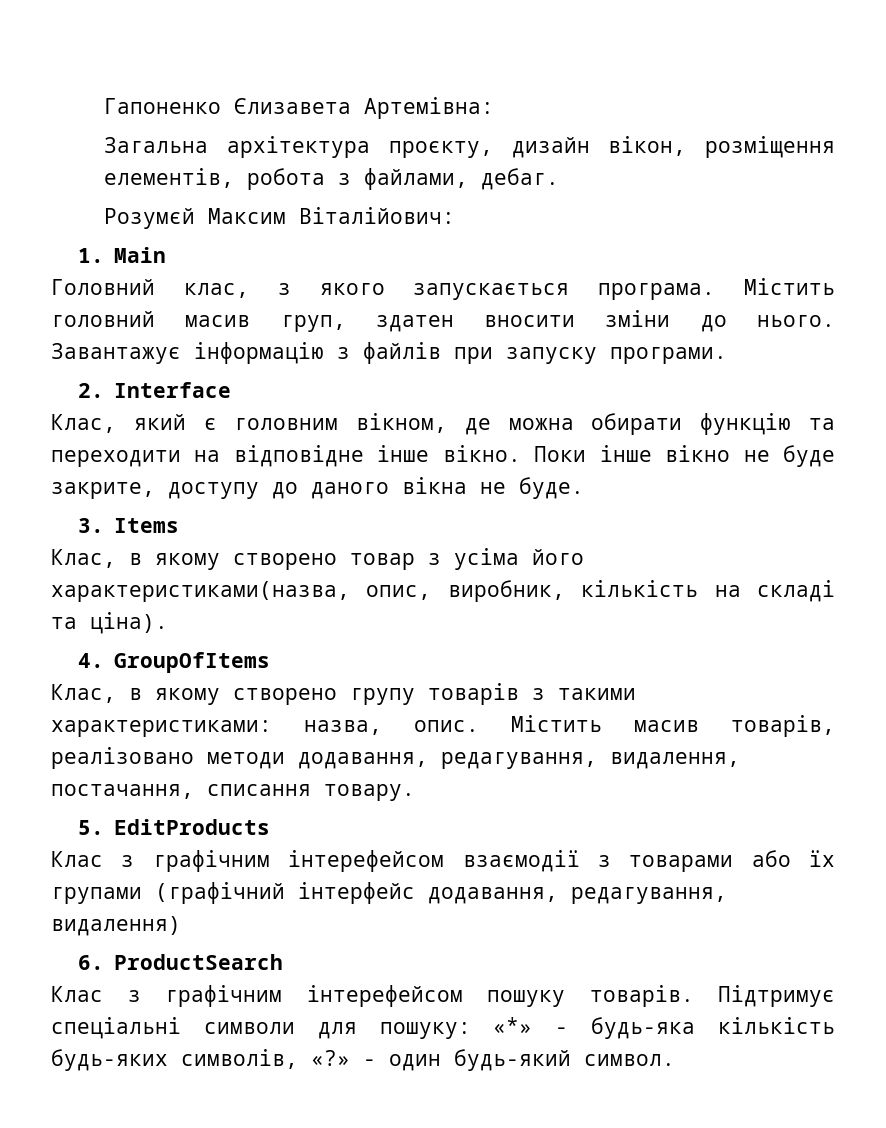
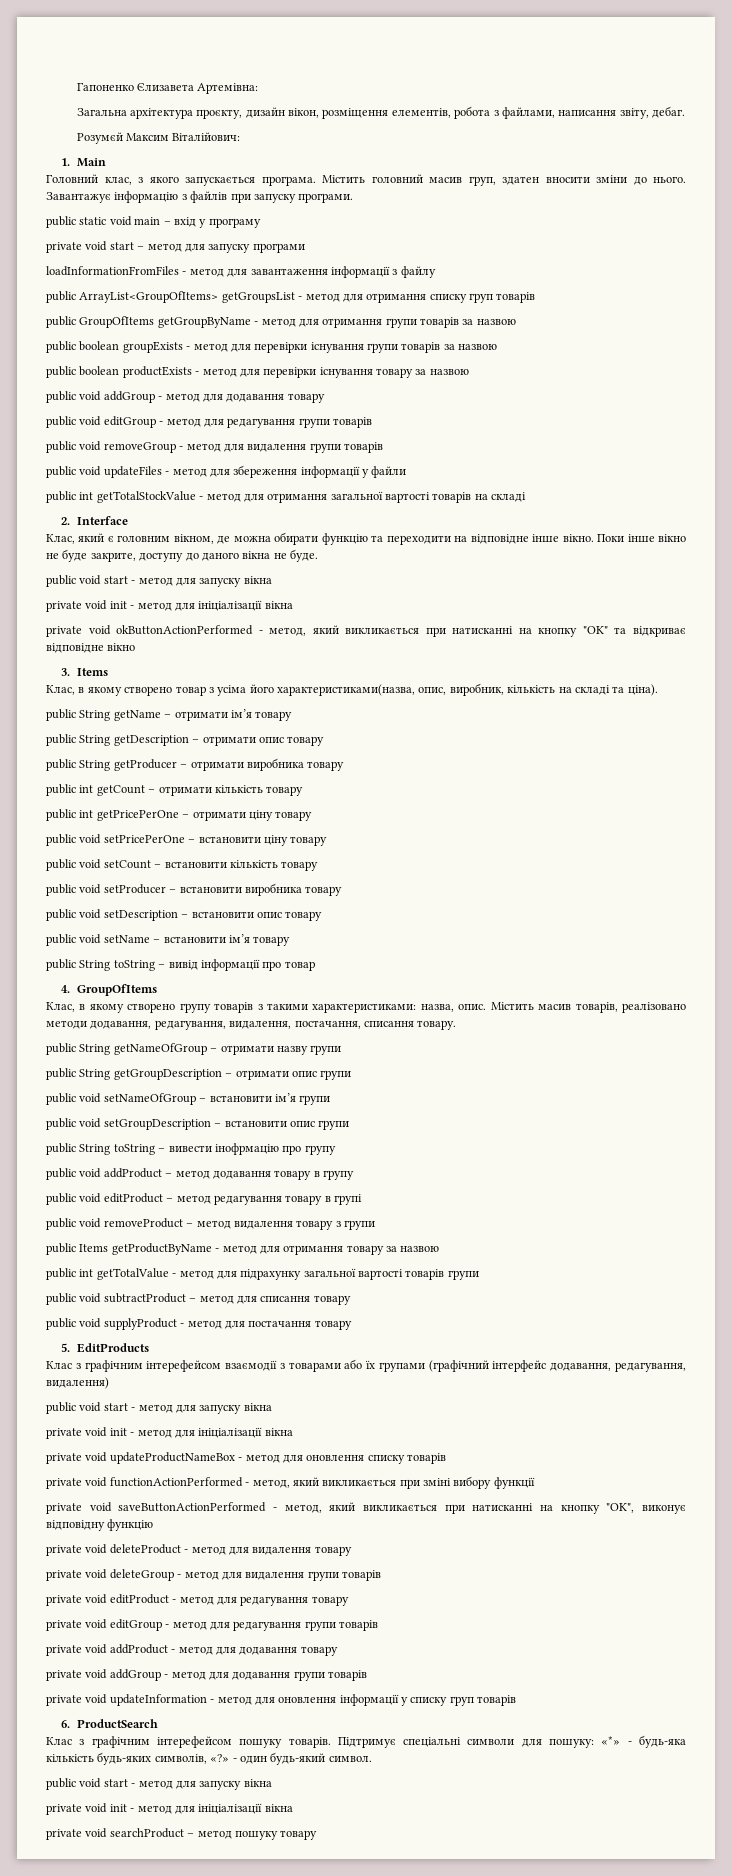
- Загальна архітектура проєкту, дизайн вікон, розміщення елементів, робота з файлами, дебаг.
+ Загальна архітектура проєкту, дизайн вікон, розміщення елементів, робота з файлами, написання звіту, дебаг.
+ public static void main – вхід у програму
+ private void start – метод для запуску програми
+ loadInformationFromFiles - метод для завантаження інформації з файлу
+ public ArrayList<GroupOfItems> getGroupsList - метод для отримання списку груп товарів
+ public GroupOfItems getGroupByName - метод для отримання групи товарів за назвою
+ public boolean groupExists - метод для перевірки існування групи товарів за назвою
+ public boolean productExists - метод для перевірки існування товару за назвою
+ public void addGroup - метод для додавання товару
+ public void editGroup - метод для редагування групи товарів
+ public void removeGroup - метод для видалення групи товарів
+ public void updateFiles - метод для збереження інформації у файли
+ public int getTotalStockValue - метод для отримання загальної вартості товарів на складі
  Поки інше вікно не буде закрите, доступу до даного вікна не буде.
+ public void start - метод для запуску вікна
+ private void init - метод для ініціалізації вікна
+ private void okButtonActionPerformed - метод, який викликається при натисканні на кнопку "OK" та відкриває відповідне вікно
+ public String getName – отримати ім’я товару
+ public String getDescription – отримати опис товару
+ public String getProducer – отримати виробника товару
+ public int getCount – отримати кількість товару
+ public int getPricePerOne – отримати ціну товару
+ public void setPricePerOne – встановити ціну товару
+ public void setCount – встановити кількість товару
+ public void setProducer – встановити виробника товару
+ public void setDescription – встановити опис товару
+ public void setName – встановити ім’я товару
+ public String toString – вивід інформації про товар
+ public String getNameOfGroup – отримати назву групи
+ public String getGroupDescription – отримати опис групи
+ public void setNameOfGroup – встановити ім’я групи
+ public void setGroupDescription – встановити опис групи
+ public String toString – вивести інофрмацію про групу
+ public void addProduct – метод додавання товару в групу
+ public void editProduct – метод редагування товару в групі
+ public void removeProduct – метод видалення товару з групи
+ public Items getProductByName - метод для отримання товару за назвою
+ public int getTotalValue - метод для підрахунку загальної вартості товарів групи
+ public void subtractProduct – метод для списання товару
+ public void supplyProduct - метод для постачання товару
  Клас з графічним інтерефейсом взаємодії з товарами або їх групами (графічний інтерфейс додавання, редагування, видалення)
+ public void start - метод для запуску вікна
+ private void init - метод для ініціалізації вікна
+ private void updateProductNameBox - метод для оновлення списку товарів
+ private void functionActionPerformed - метод, який викликається при зміні вибору функції
+ private void saveButtonActionPerformed - метод, який викликається при натисканні на кнопку "OK", виконує відповідну функцію
+ private void deleteProduct - метод для видалення товару
+ private void deleteGroup - метод для видалення групи товарів
+ private void editProduct - метод для редагування товару
+ private void editGroup - метод для редагування групи товарів
+ private void addProduct - метод для додавання товару
+ private void addGroup - метод для додавання групи товарів
+ private void updateInformation - метод для оновлення інформації у списку груп товарів
  - один будь-який символ.
+ public void start - метод для запуску вікна
+ private void init - метод для ініціалізації вікна
+ private void searchProduct – метод пошуку товару

